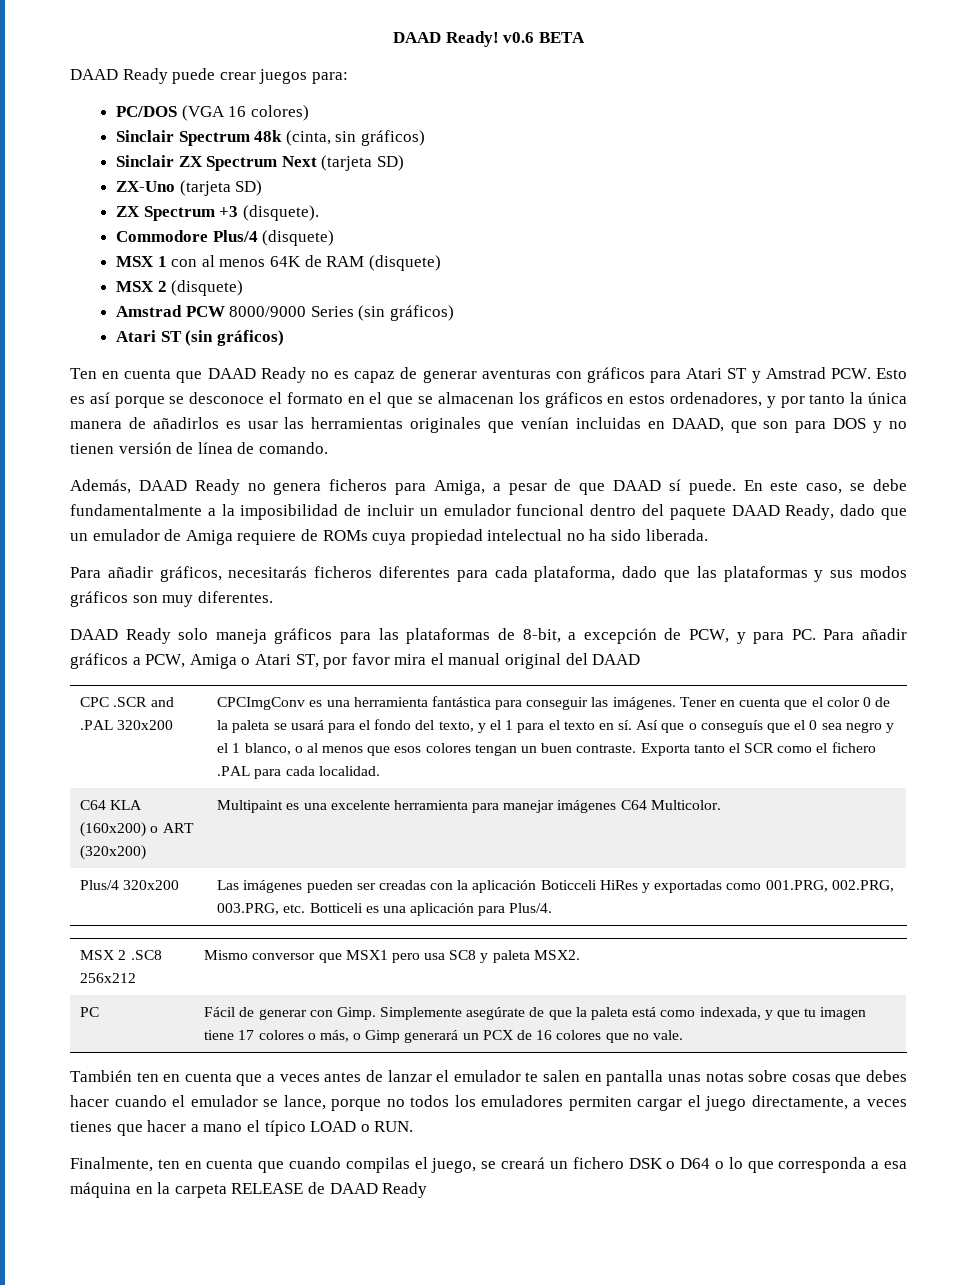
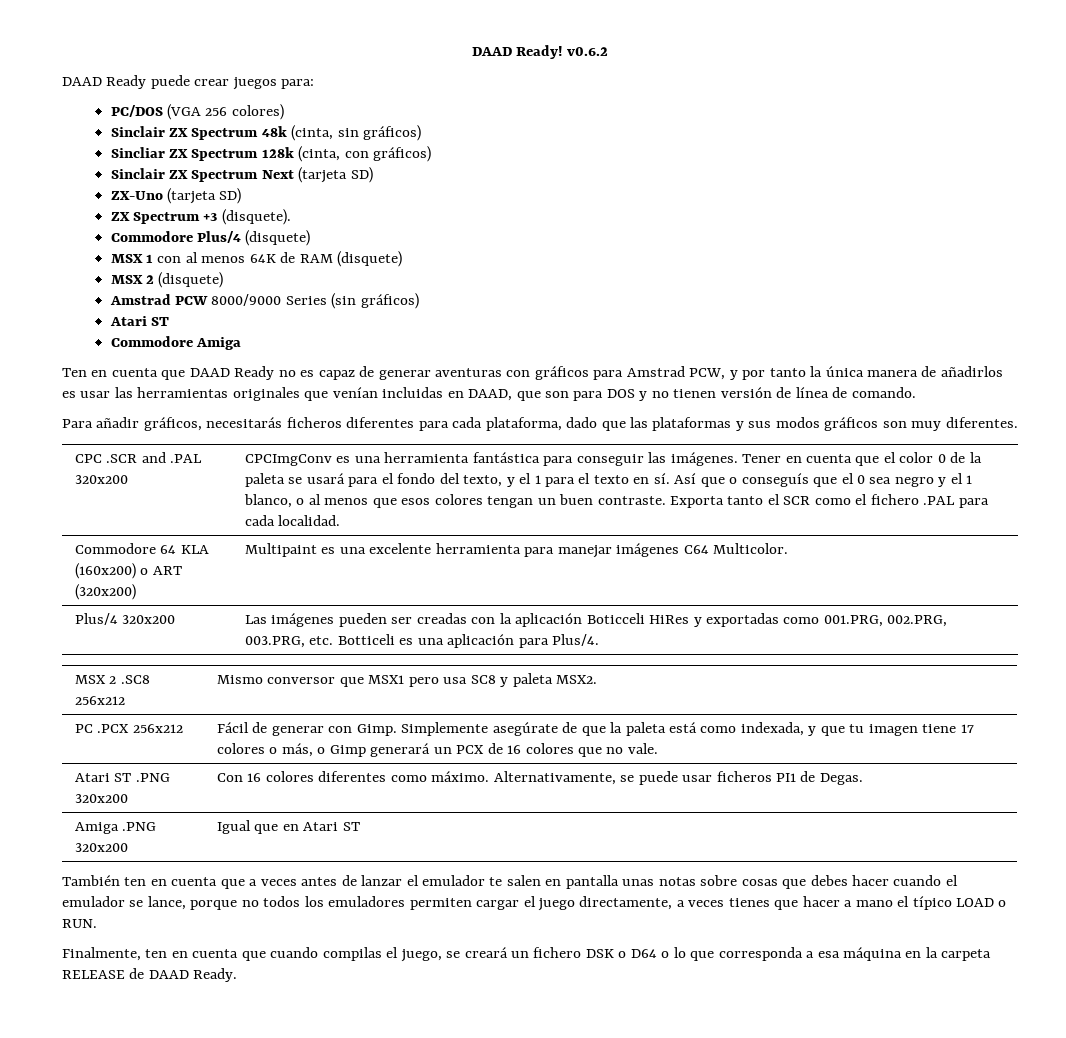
- DAAD Ready! v0.6 BETA
+ DAAD Ready! v0.6.2
- PC/DOS (VGA 16 colores)
+ PC/DOS (VGA 256 colores)
- Sinclair Spectrum 48k (cinta, sin gráficos)
+ Sinclair ZX Spectrum 48k (cinta, sin gráficos)
+ Sincliar ZX Spectrum 128k (cinta, con gráficos)
  Amstrad PCW 8000/9000 Series (sin gráficos)
- Atari ST (sin gráficos)
+ Atari ST
+ Commodore Amiga
- Ten en cuenta que DAAD Ready no es capaz de generar aventuras con gráficos para Atari ST y Amstrad PCW. Esto es así porque se desconoce el formato en el que se almacenan los gráficos en estos ordenadores, y por tanto la única manera de añadirlos es usar las herramientas originales que venían incluidas en DAAD, que son para DOS y no tienen versión de línea de comando.
+ Ten en cuenta que DAAD Ready no es capaz de generar aventuras con gráficos para Amstrad PCW, y por tanto la única manera de añadirlos es usar las herramientas originales que venían incluidas en DAAD, que son para DOS y no tienen versión de línea de comando.
- Además, DAAD Ready no genera ficheros para Amiga, a pesar de que DAAD sí puede. En este caso, se debe fundamentalmente a la imposibilidad de incluir un emulador funcional dentro del paquete DAAD Ready, dado que un emulador de Amiga requiere de ROMs cuya propiedad intelectual no ha sido liberada.
- DAAD Ready solo maneja gráficos para las plataformas de 8-bit, a excepción de PCW, y para PC. Para añadir gráficos a PCW, Amiga o Atari ST, por favor mira el manual original del DAAD
- C64 KLA (160x200) o ART (320x200) | Multipaint es una excelente herramienta para manejar imágenes C64 Multicolor.
+ Commodore 64 KLA (160x200) o ART (320x200) | Multipaint es una excelente herramienta para manejar imágenes C64 Multicolor.
- PC | Fácil de generar con Gimp. Simplemente asegúrate de que la paleta está como indexada, y que tu imagen tiene 17 colores o más, o Gimp generará un PCX de 16 colores que no vale.
+ PC .PCX 256x212 | Fácil de generar con Gimp. Simplemente asegúrate de que la paleta está como indexada, y que tu imagen tiene 17 colores o más, o Gimp generará un PCX de 16 colores que no vale.
+ Atari ST .PNG 320x200 | Con 16 colores diferentes como máximo. Alternativamente, se puede usar ficheros PI1 de Degas.
+ Amiga .PNG 320x200 | Igual que en Atari ST
- Finalmente, ten en cuenta que cuando compilas el juego, se creará un fichero DSK o D64 o lo que corresponda a esa máquina en la carpeta RELEASE de DAAD Ready
+ Finalmente, ten en cuenta que cuando compilas el juego, se creará un fichero DSK o D64 o lo que corresponda a esa máquina en la carpeta RELEASE de DAAD Ready.

